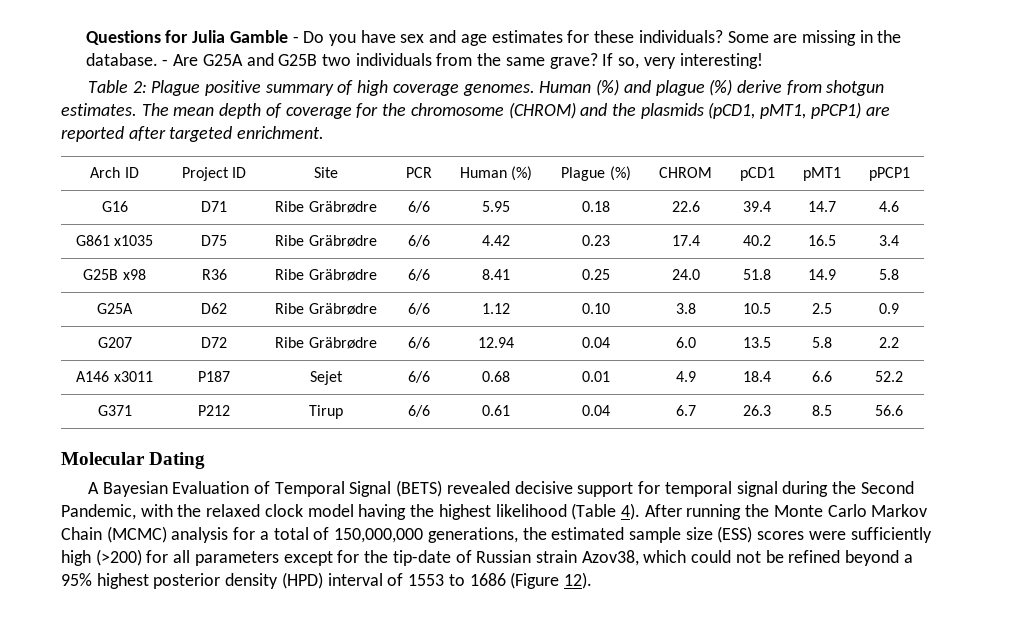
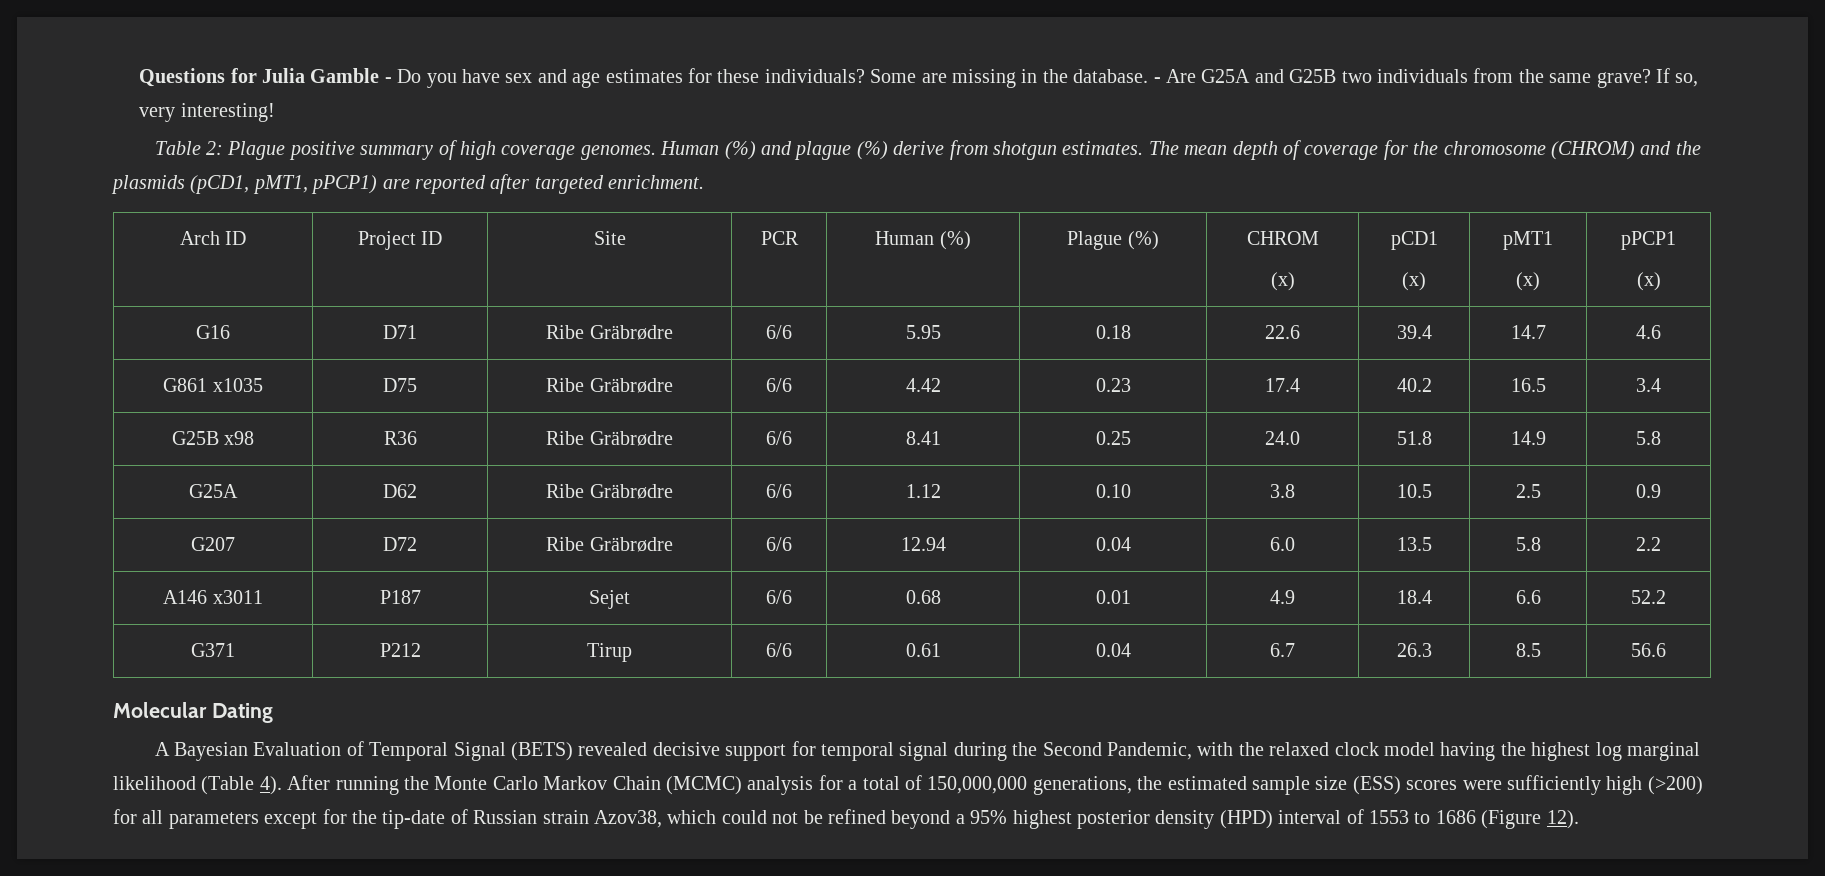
- Arch ID | Project ID | Site | PCR | Human (%) | Plague (%) | CHROM | pCD1 | pMT1 | pPCP1
+ Arch ID | Project ID | Site | PCR | Human (%) | Plague (%) | CHROM
+ (x) | pCD1
+ (x) | pMT1
+ (x) | pPCP1
+ (x)
- A Bayesian Evaluation of Temporal Signal (BETS) revealed decisive support for temporal signal during the Second Pandemic, with the relaxed clock model having the highest likelihood (Table 4).
+ A Bayesian Evaluation of Temporal Signal (BETS) revealed decisive support for temporal signal during the Second Pandemic, with the relaxed clock model having the highest log marginal likelihood (Table 4).

